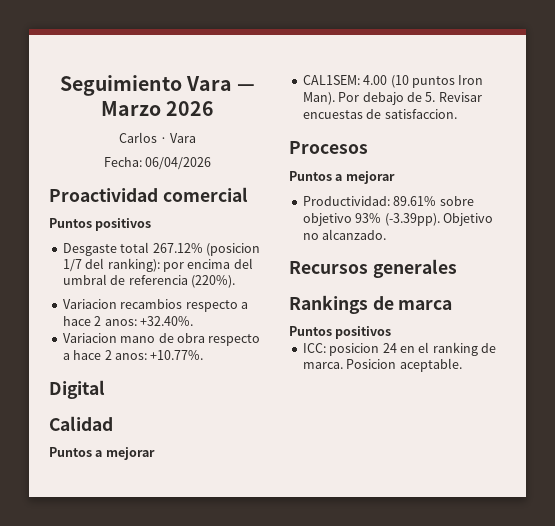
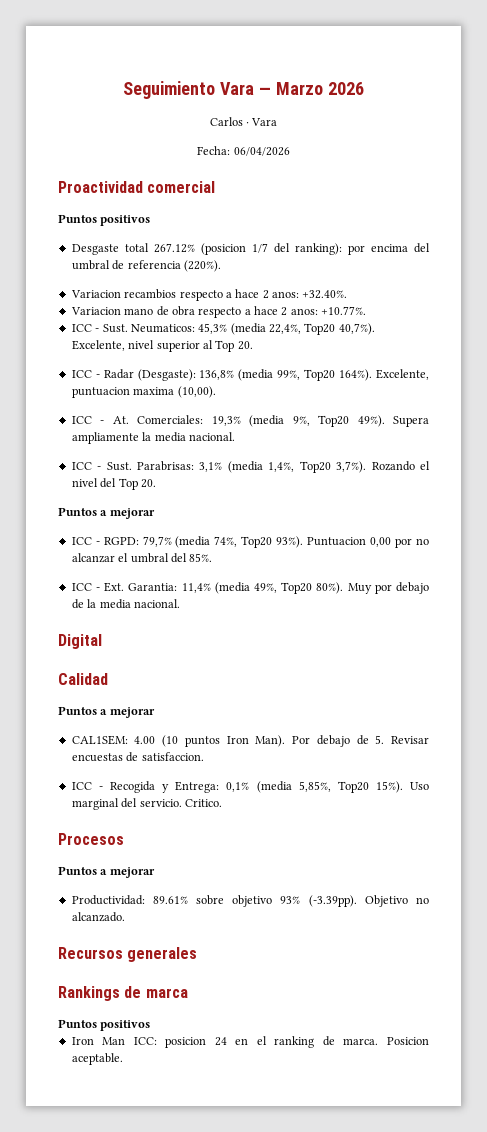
+ ICC - Sust. Neumaticos: 45,3% (media 22,4%, Top20 40,7%). Excelente, nivel superior al Top 20.
+ ICC - Radar (Desgaste): 136,8% (media 99%, Top20 164%). Excelente, puntuacion maxima (10,00).
+ ICC - At. Comerciales: 19,3% (media 9%, Top20 49%). Supera ampliamente la media nacional.
+ ICC - Sust. Parabrisas: 3,1% (media 1,4%, Top20 3,7%). Rozando el nivel del Top 20.
+ Puntos a mejorar
+ ICC - RGPD: 79,7% (media 74%, Top20 93%). Puntuacion 0,00 por no alcanzar el umbral del 85%.
+ ICC - Ext. Garantia: 11,4% (media 49%, Top20 80%). Muy por debajo de la media nacional.
+ ICC - Recogida y Entrega: 0,1% (media 5,85%, Top20 15%). Uso marginal del servicio. Critico.
- ICC: posicion 24 en el ranking de marca.
+ Iron Man ICC: posicion 24 en el ranking de marca.

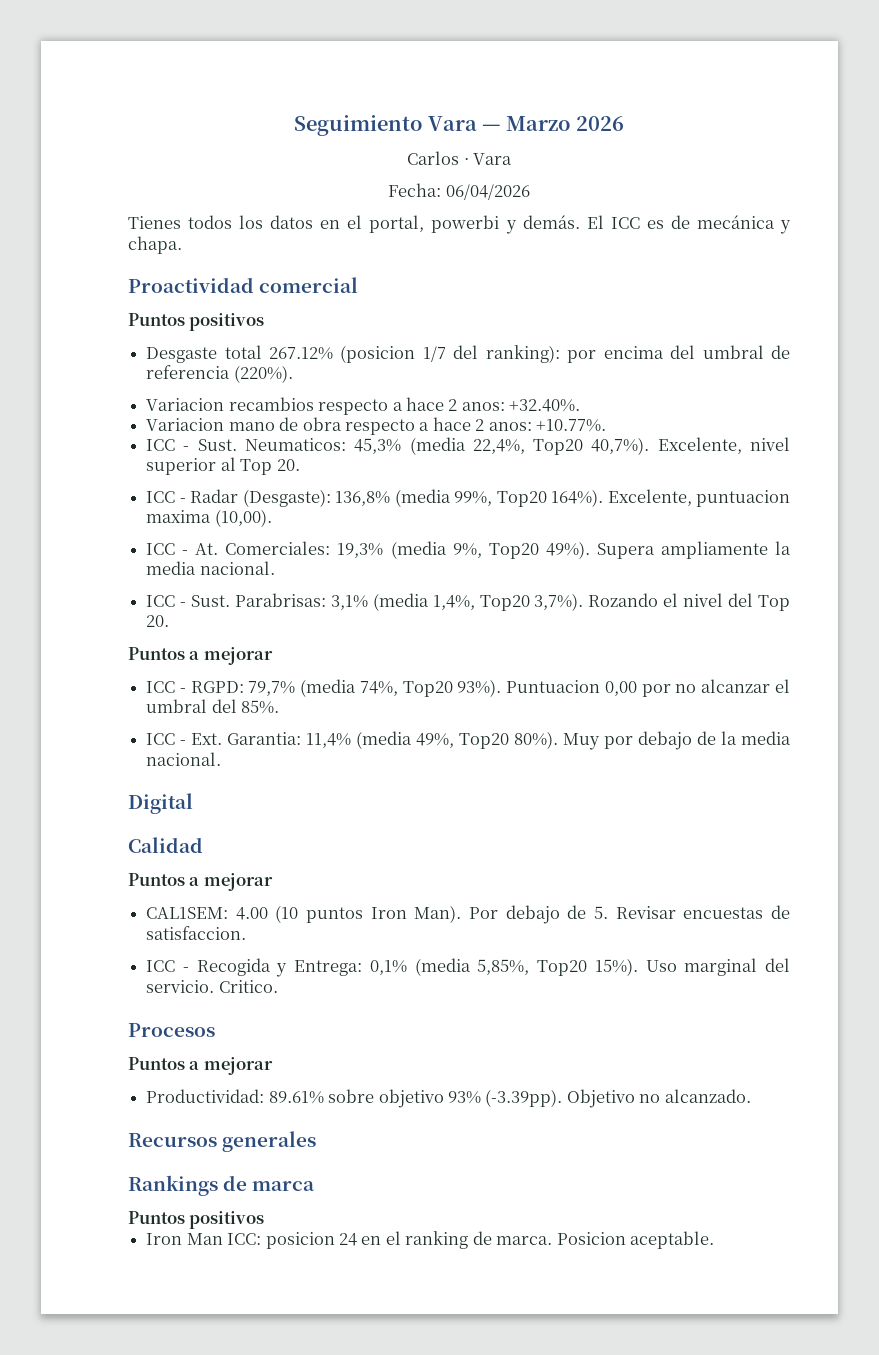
+ Tienes todos los datos en el portal, powerbi y demás. El ICC es de mecánica y chapa.

